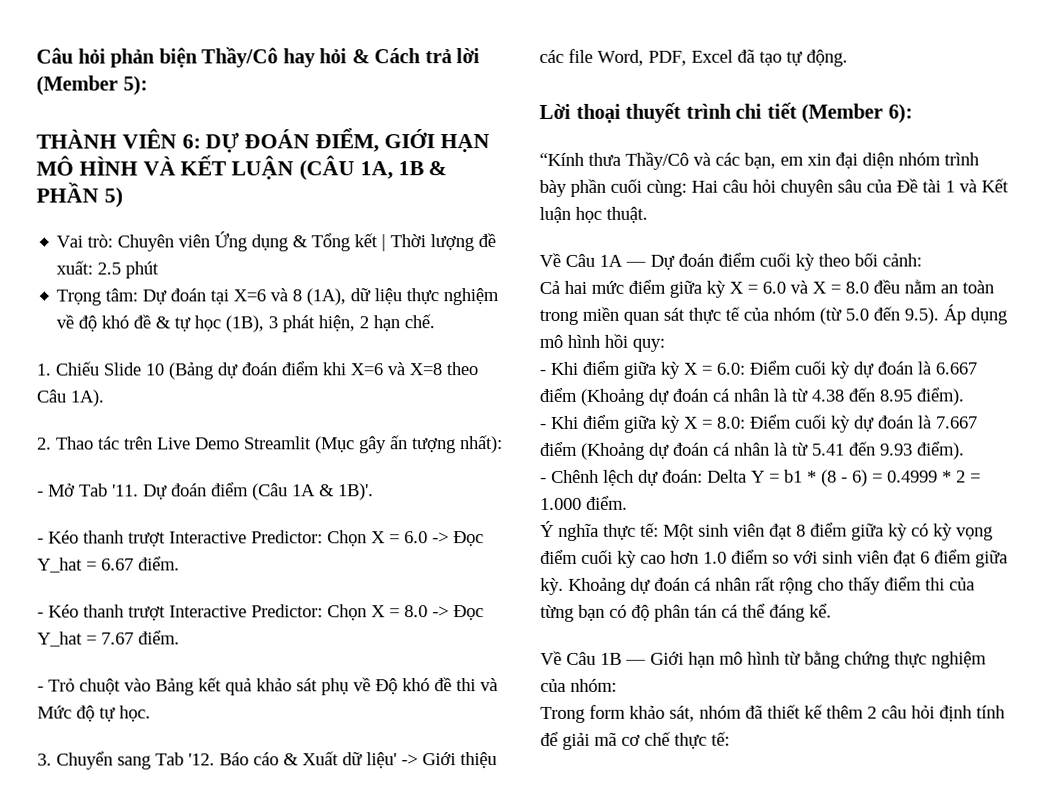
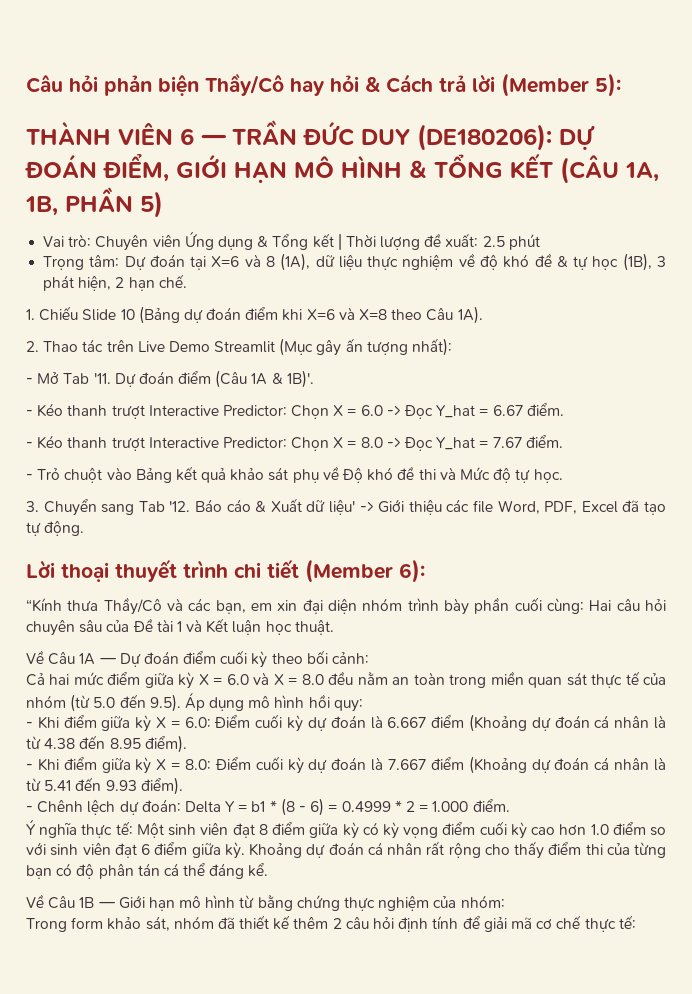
- THÀNH VIÊN 6: DỰ ĐOÁN ĐIỂM, GIỚI HẠN MÔ HÌNH VÀ KẾT LUẬN (CÂU 1A, 1B & PHẦN 5)
+ THÀNH VIÊN 6 — TRẦN ĐỨC DUY (DE180206): DỰ ĐOÁN ĐIỂM, GIỚI HẠN MÔ HÌNH & TỔNG KẾT (CÂU 1A, 1B, PHẦN 5)

